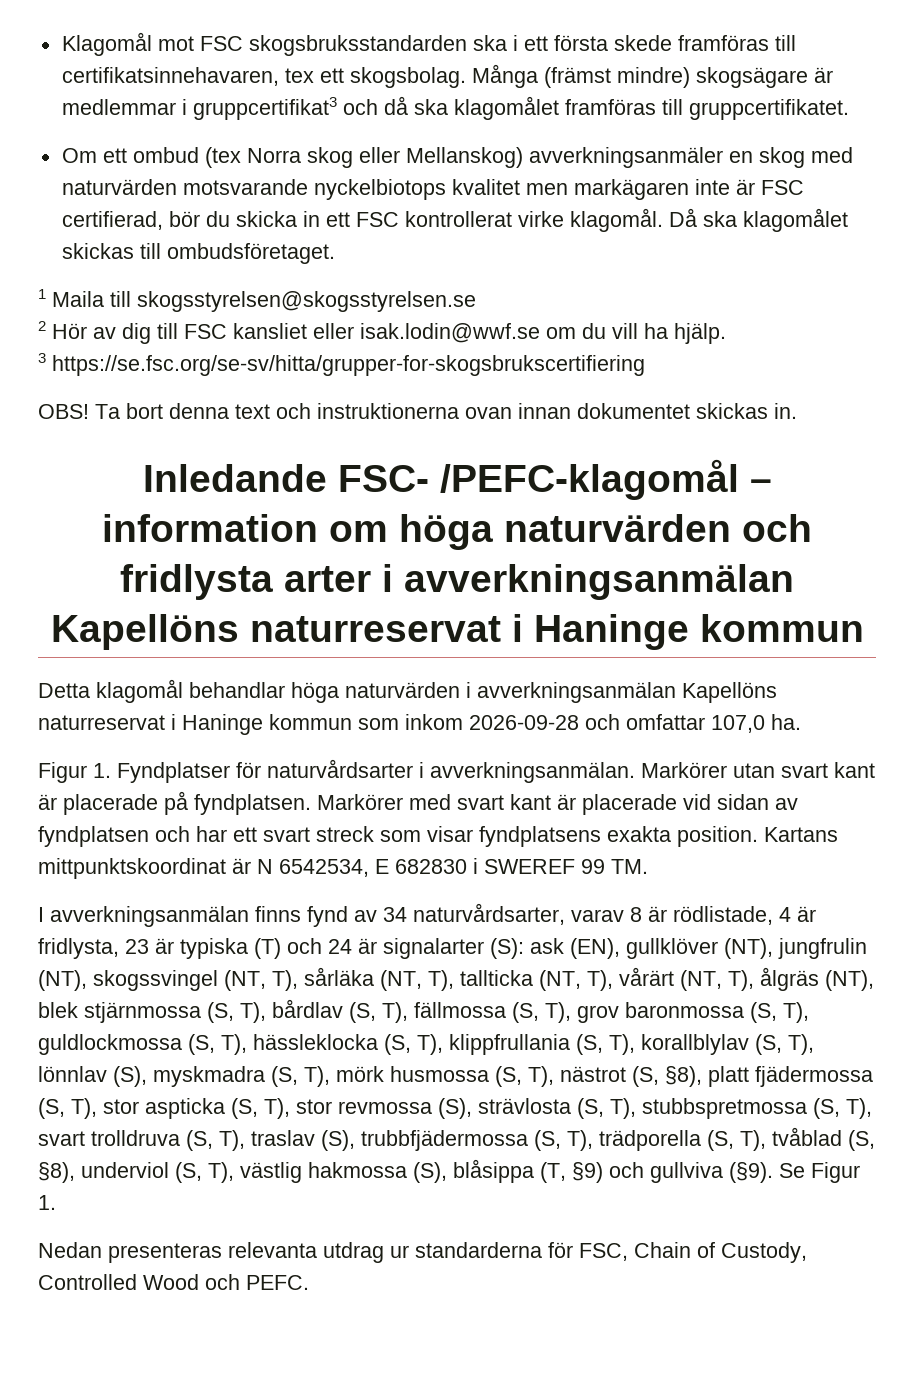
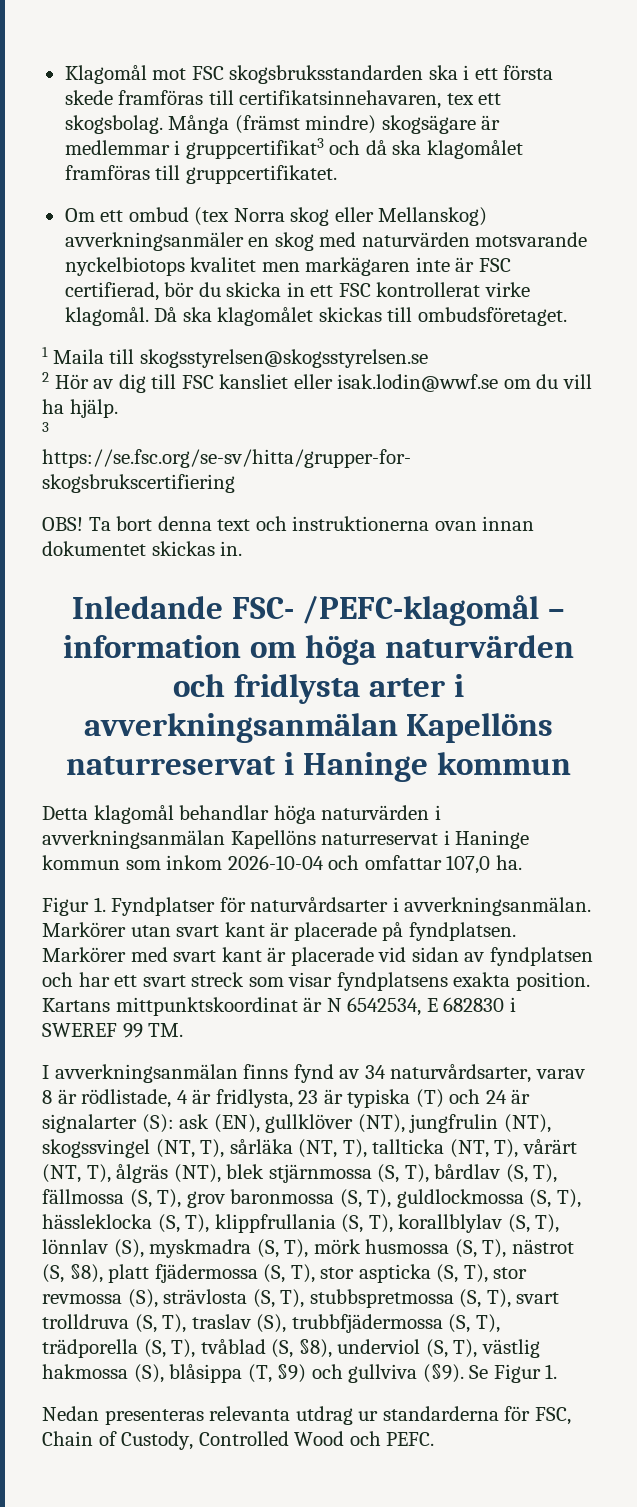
- Detta klagomål behandlar höga naturvärden i avverkningsanmälan Kapellöns naturreservat i Haninge kommun som inkom 2026-09-28 och omfattar 107,0 ha.
+ Detta klagomål behandlar höga naturvärden i avverkningsanmälan Kapellöns naturreservat i Haninge kommun som inkom 2026-10-04 och omfattar 107,0 ha.

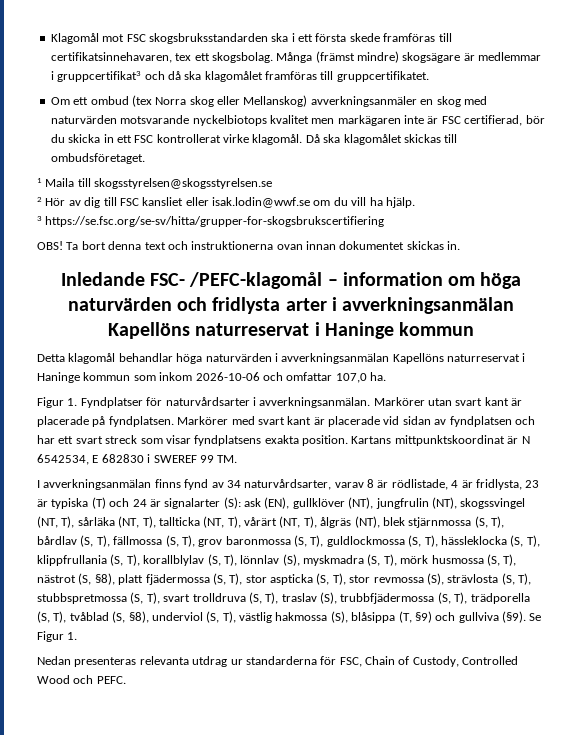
- Detta klagomål behandlar höga naturvärden i avverkningsanmälan Kapellöns naturreservat i Haninge kommun som inkom 2026-10-04 och omfattar 107,0 ha.
+ Detta klagomål behandlar höga naturvärden i avverkningsanmälan Kapellöns naturreservat i Haninge kommun som inkom 2026-10-06 och omfattar 107,0 ha.

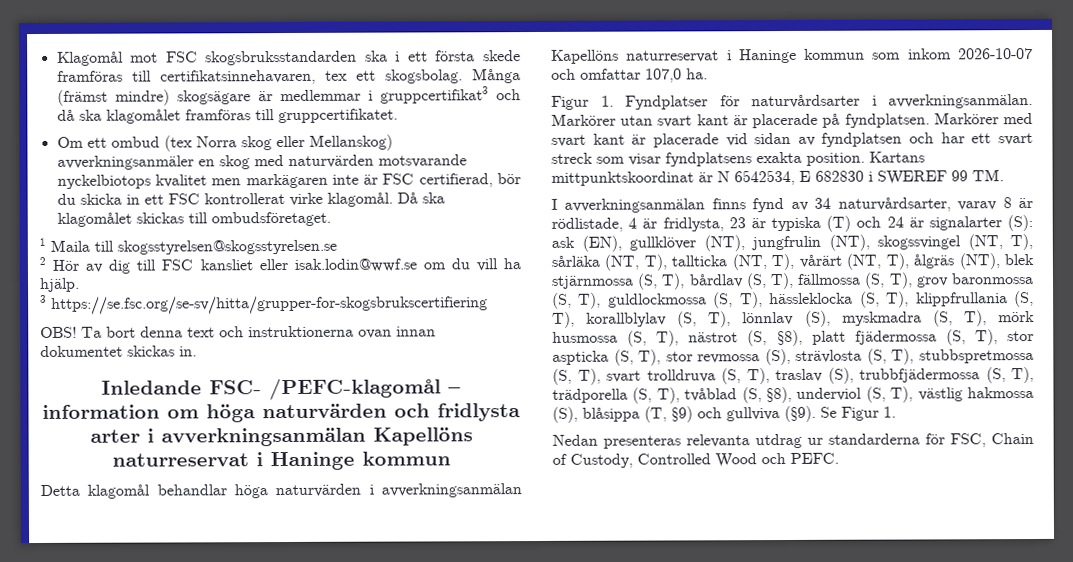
- Detta klagomål behandlar höga naturvärden i avverkningsanmälan Kapellöns naturreservat i Haninge kommun som inkom 2026-10-06 och omfattar 107,0 ha.
+ Detta klagomål behandlar höga naturvärden i avverkningsanmälan Kapellöns naturreservat i Haninge kommun som inkom 2026-10-07 och omfattar 107,0 ha.

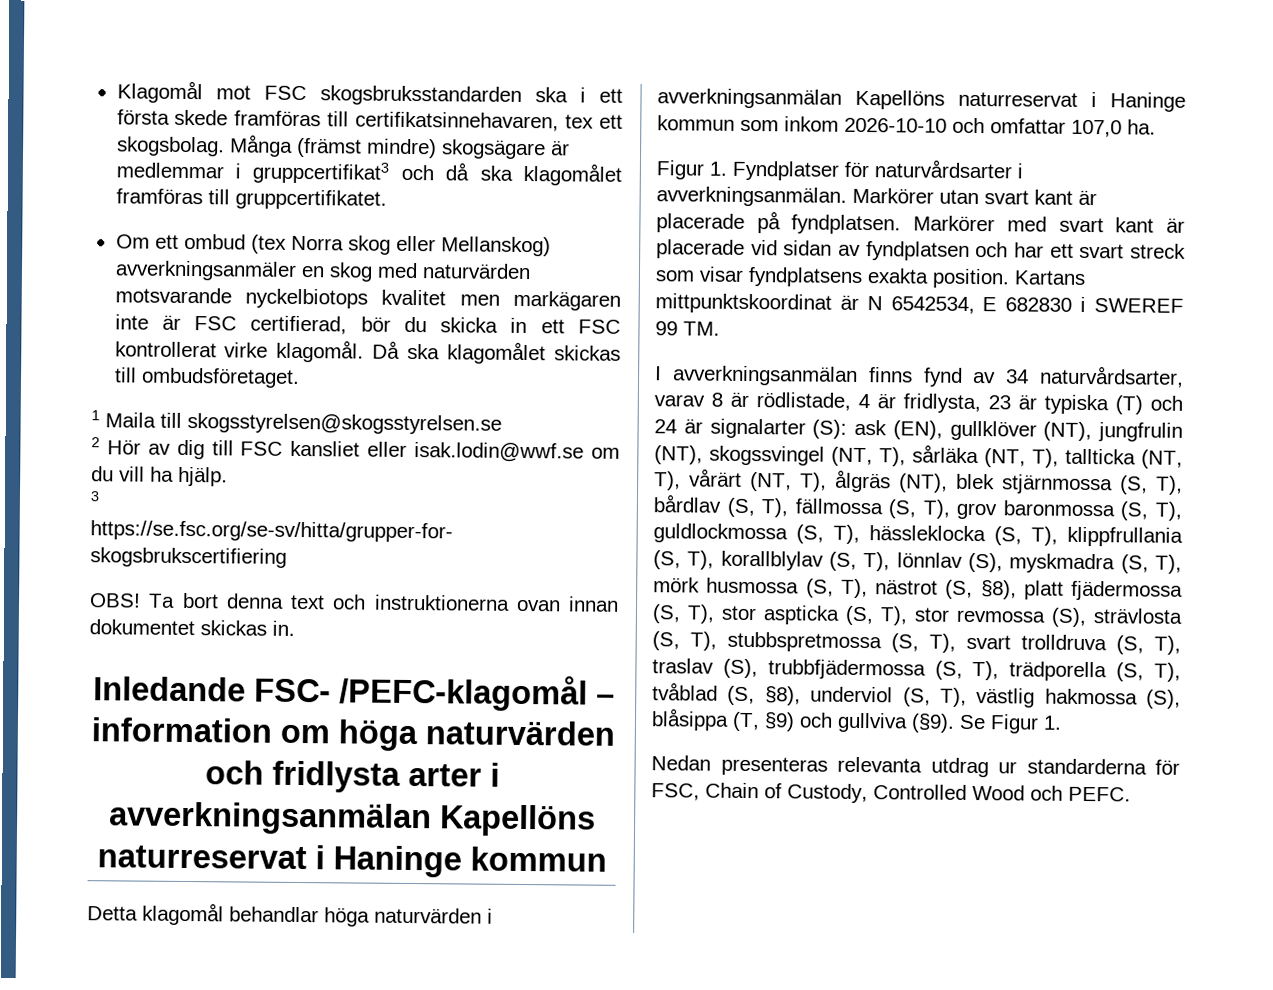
- Detta klagomål behandlar höga naturvärden i avverkningsanmälan Kapellöns naturreservat i Haninge kommun som inkom 2026-10-07 och omfattar 107,0 ha.
+ Detta klagomål behandlar höga naturvärden i avverkningsanmälan Kapellöns naturreservat i Haninge kommun som inkom 2026-10-10 och omfattar 107,0 ha.

